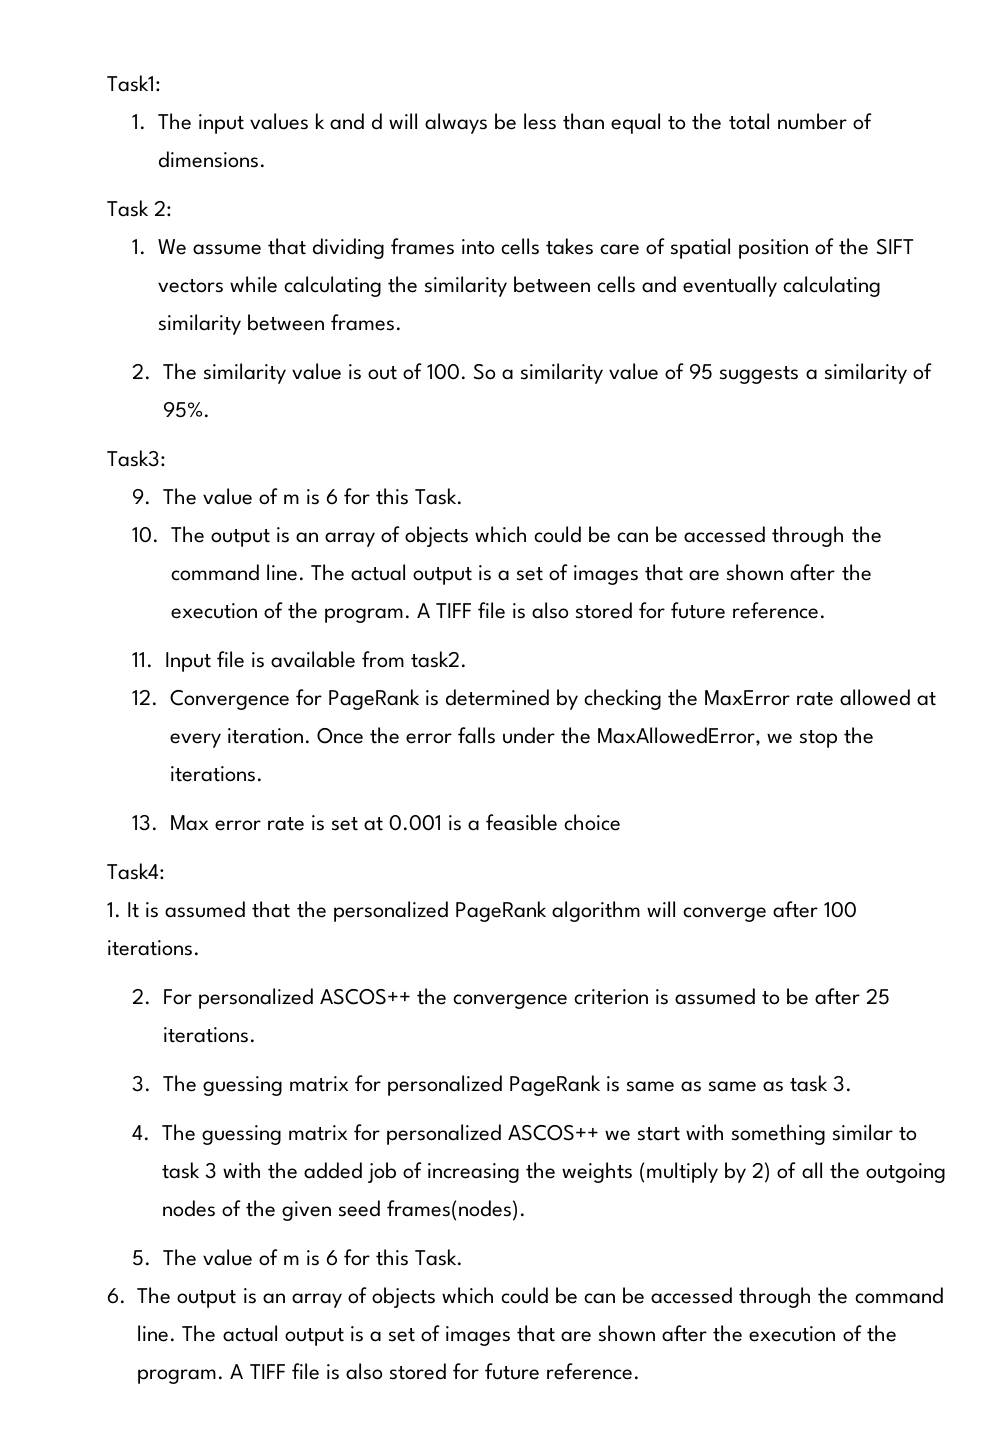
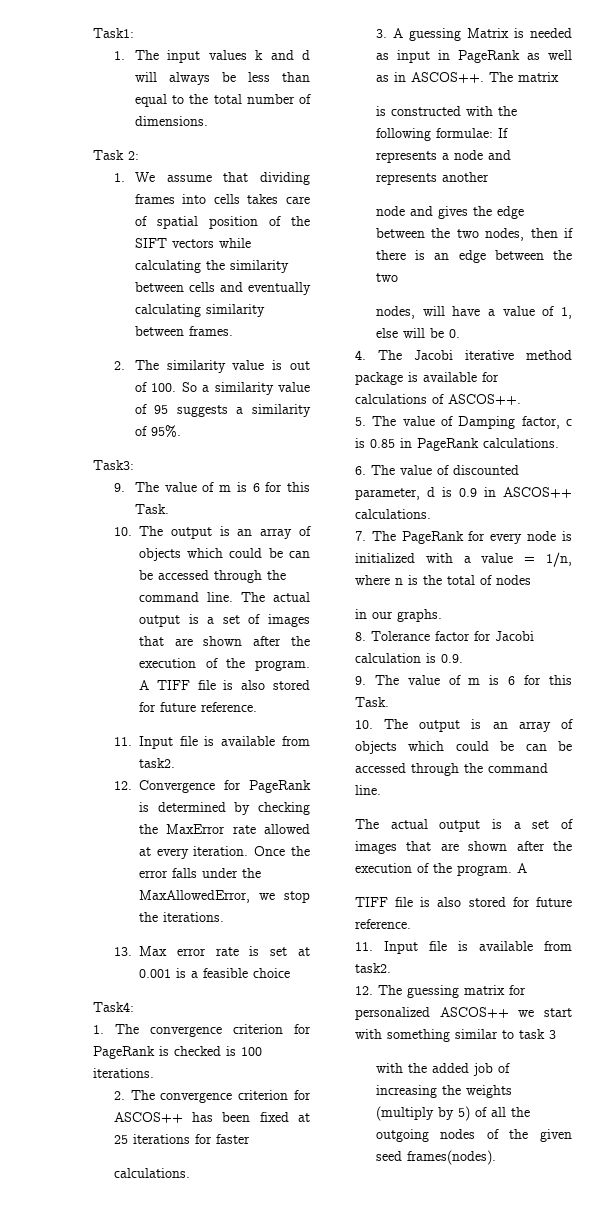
- 1. It is assumed that the personalized PageRank algorithm will converge after 100 iterations.
- 2. For personalized ASCOS++ the convergence criterion is assumed to be after 25 iterations.
- 3. The guessing matrix for personalized PageRank is same as same as task 3.
- 4. The guessing matrix for personalized ASCOS++ we start with something similar to task 3 with the added job of increasing the weights (multiply by 2) of all the outgoing nodes of the given seed frames(nodes).
- 5. The value of m is 6 for this Task.
- 6. The output is an array of objects which could be can be accessed through the command line. The actual output is a set of images that are shown after the execution of the program. A TIFF file is also stored for future reference.
+ 1. The convergence criterion for PageRank is checked is 100 iterations.
+ 2. The convergence criterion for ASCOS++ has been fixed at 25 iterations for faster
+ calculations.
+ 3. A guessing Matrix is needed as input in PageRank as well as in ASCOS++. The matrix
+ is constructed with the following formulae: If represents a node and represents another
+ node and gives the edge between the two nodes, then if there is an edge between the two
+ nodes, will have a value of 1, else will be 0.
+ 4. The Jacobi iterative method package is available for calculations of ASCOS++.
+ 5. The value of Damping factor, c is 0.85 in PageRank calculations.
+ 6. The value of discounted parameter, d is 0.9 in ASCOS++ calculations.
+ 7. The PageRank for every node is initialized with a value = 1/n, where n is the total of nodes
+ in our graphs.
+ 8. Tolerance factor for Jacobi calculation is 0.9.
+ 9. The value of m is 6 for this Task.
+ 10. The output is an array of objects which could be can be accessed through the command line.
+ The actual output is a set of images that are shown after the execution of the program. A
+ TIFF file is also stored for future reference.
+ 11. Input file is available from task2.
+ 12. The guessing matrix for personalized ASCOS++ we start with something similar to task 3
+ with the added job of increasing the weights (multiply by 5) of all the outgoing nodes of the given seed frames(nodes).

